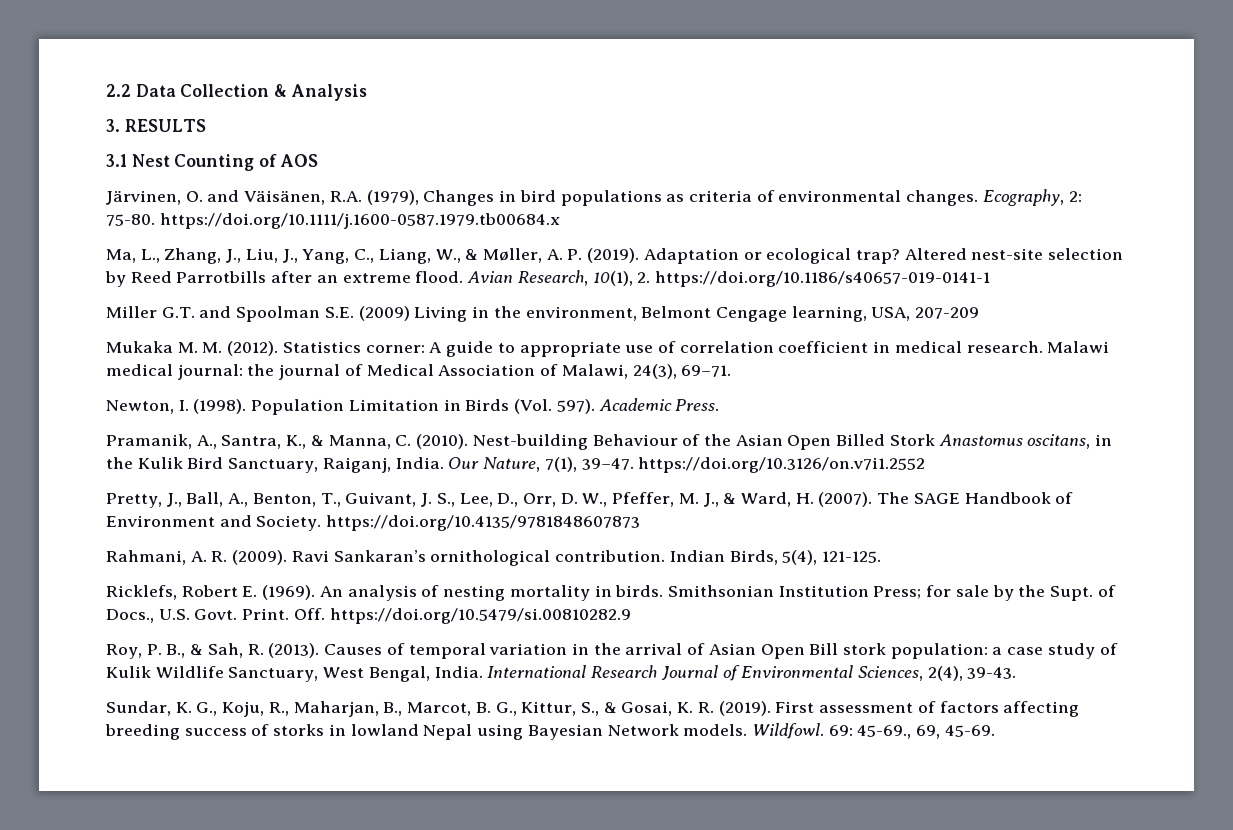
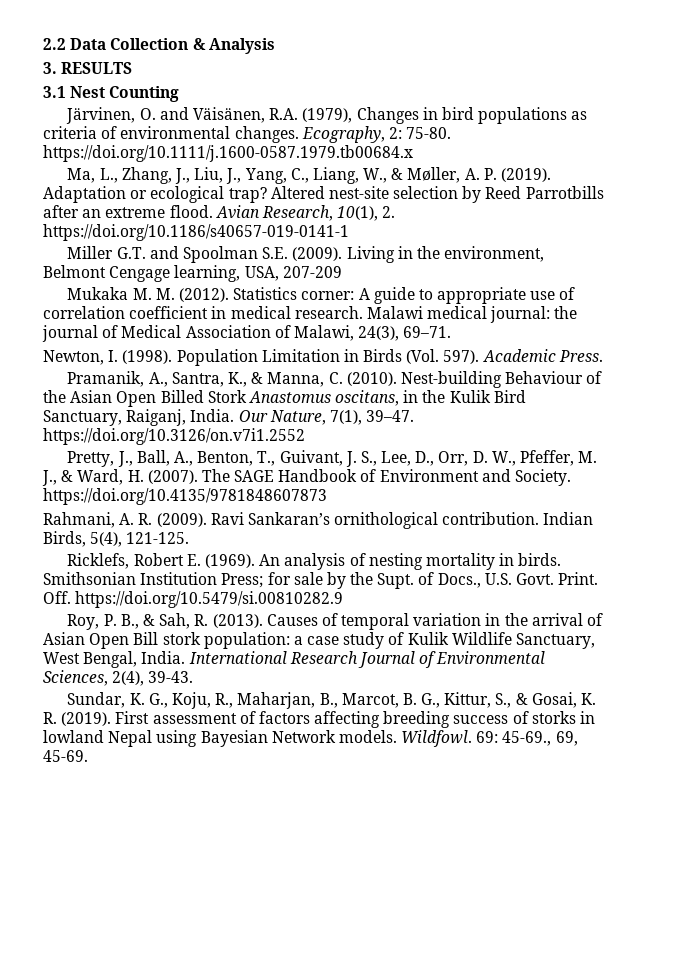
- 3.1 Nest Counting of AOS
+ 3.1 Nest Counting
- Miller G.T. and Spoolman S.E. (2009) Living in the environment, Belmont Cengage learning, USA, 207-209
+ Miller G.T. and Spoolman S.E. (2009). Living in the environment, Belmont Cengage learning, USA, 207-209

